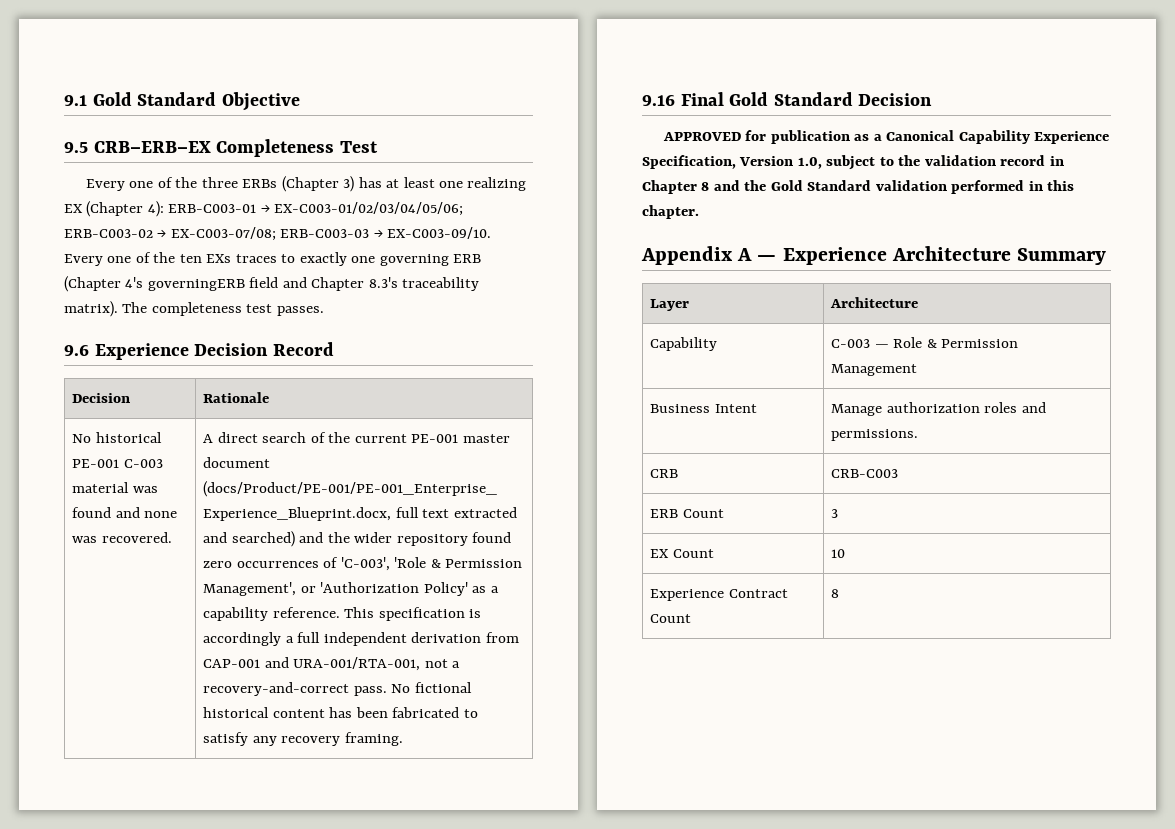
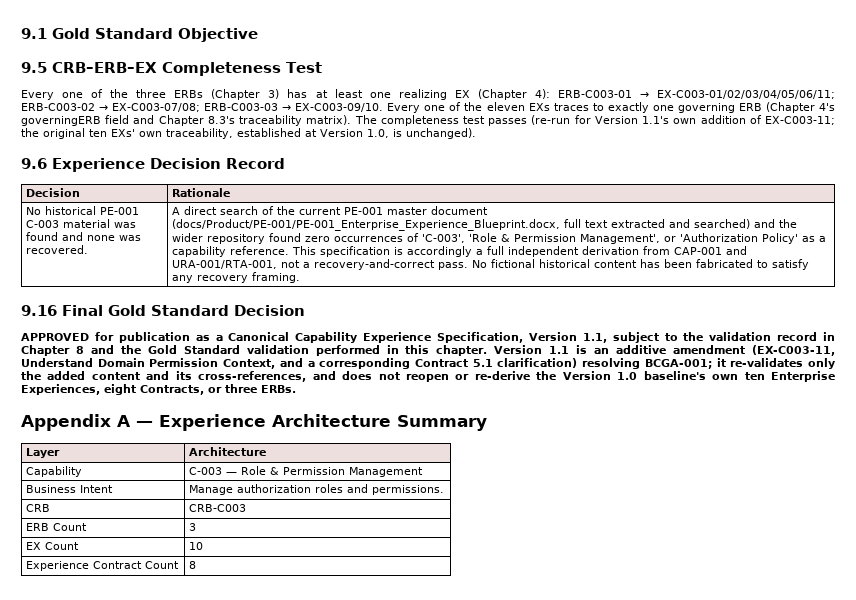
- Every one of the three ERBs (Chapter 3) has at least one realizing EX (Chapter 4): ERB-C003-01 → EX-C003-01/02/03/04/05/06; ERB-C003-02 → EX-C003-07/08; ERB-C003-03 → EX-C003-09/10.
+ Every one of the three ERBs (Chapter 3) has at least one realizing EX (Chapter 4): ERB-C003-01 → EX-C003-01/02/03/04/05/06/11; ERB-C003-02 → EX-C003-07/08; ERB-C003-03 → EX-C003-09/10.
- Every one of the ten EXs traces to exactly one governing ERB (Chapter 4's governingERB field and Chapter 8.3's traceability matrix).
+ Every one of the eleven EXs traces to exactly one governing ERB (Chapter 4's governingERB field and Chapter 8.3's traceability matrix).
- The completeness test passes.
+ The completeness test passes (re-run for Version 1.1's own addition of EX-C003-11; the original ten EXs' own traceability, established at Version 1.0, is unchanged).
- APPROVED for publication as a Canonical Capability Experience Specification, Version 1.0, subject to the validation record in Chapter 8 and the Gold Standard validation performed in this chapter.
+ APPROVED for publication as a Canonical Capability Experience Specification, Version 1.1, subject to the validation record in Chapter 8 and the Gold Standard validation performed in this chapter. Version 1.1 is an additive amendment (EX-C003-11, Understand Domain Permission Context, and a corresponding Contract 5.1 clarification) resolving BCGA-001; it re-validates only the added content and its cross-references, and does not reopen or re-derive the Version 1.0 baseline's own ten Enterprise Experiences, eight Contracts, or three ERBs.

